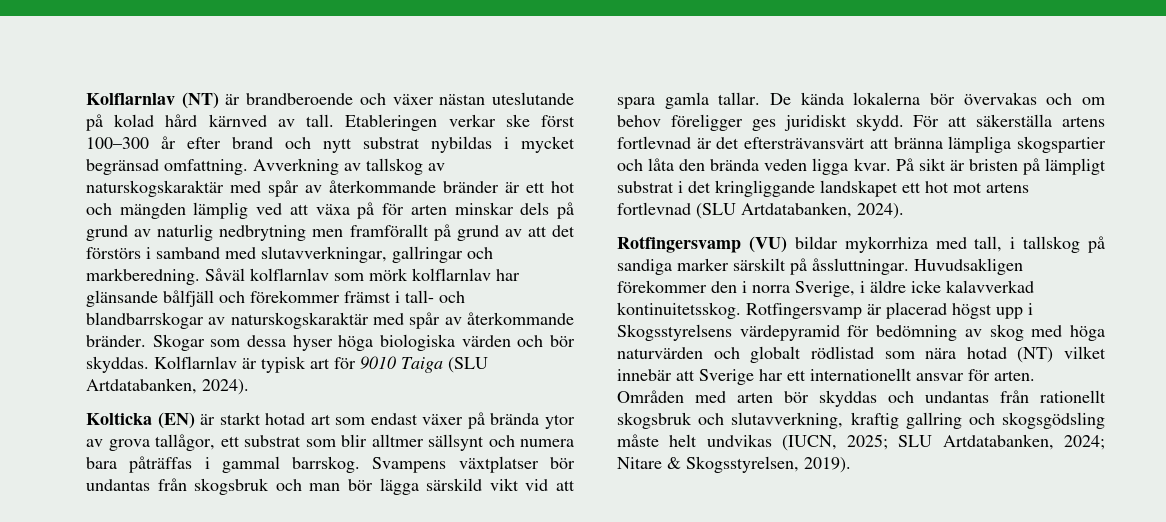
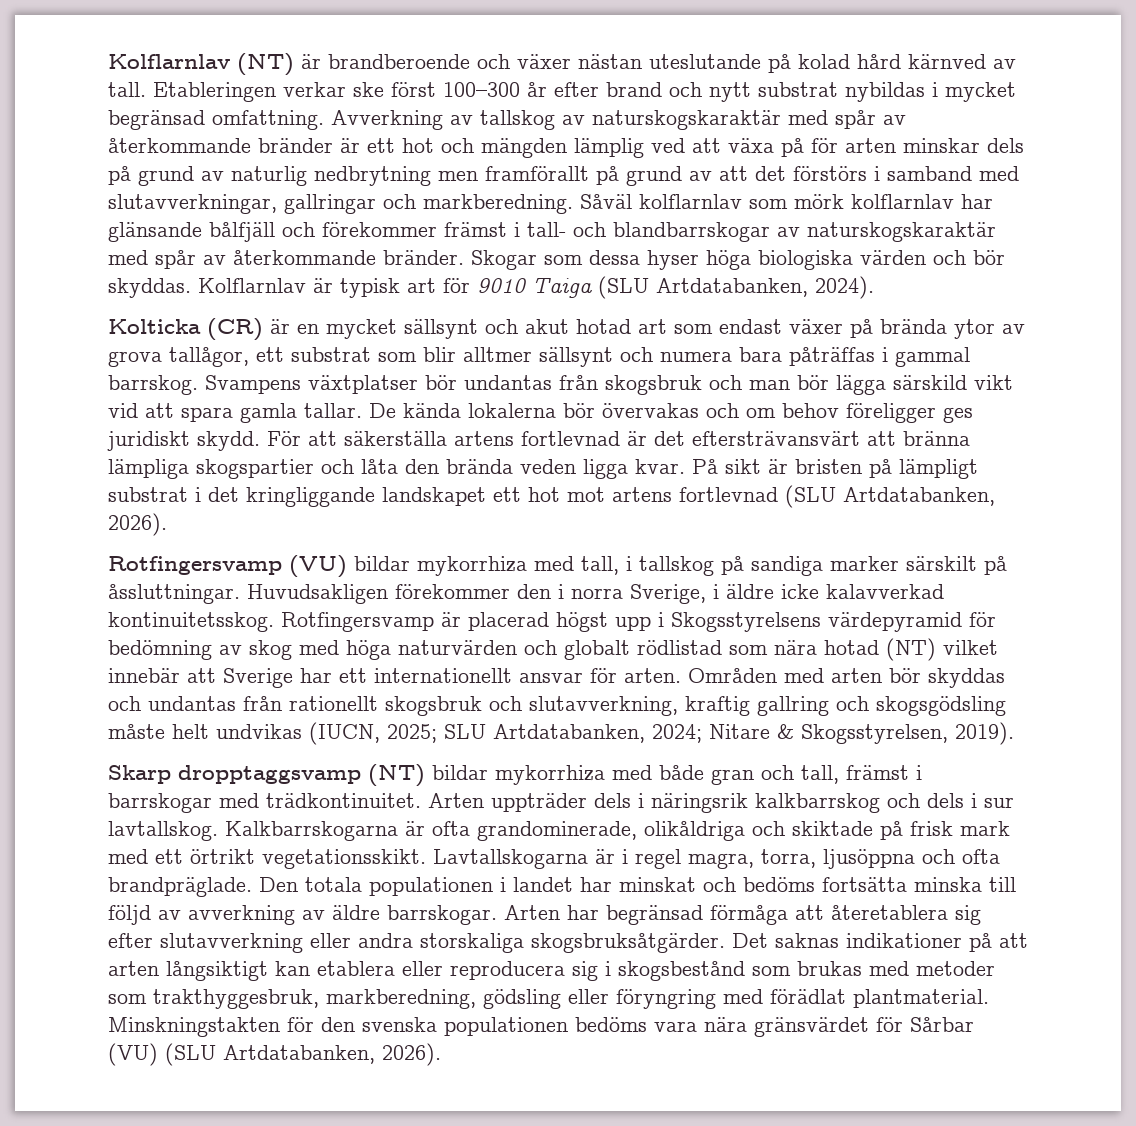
- Kolticka (EN) är starkt hotad art som endast växer på brända ytor av grova tallågor, ett substrat som blir alltmer sällsynt och numera bara påträffas i gammal barrskog.
+ Kolticka (CR) är en mycket sällsynt och akut hotad art som endast växer på brända ytor av grova tallågor, ett substrat som blir alltmer sällsynt och numera bara påträffas i gammal barrskog.
- På sikt är bristen på lämpligt substrat i det kringliggande landskapet ett hot mot artens fortlevnad (SLU Artdatabanken, 2024).
+ På sikt är bristen på lämpligt substrat i det kringliggande landskapet ett hot mot artens fortlevnad (SLU Artdatabanken, 2026).
+ Skarp dropptaggsvamp (NT) bildar mykorrhiza med både gran och tall, främst i barrskogar med trädkontinuitet. Arten uppträder dels i näringsrik kalkbarrskog och dels i sur lavtallskog. Kalkbarrskogarna är ofta grandominerade, olikåldriga och skiktade på frisk mark med ett örtrikt vegetationsskikt. Lavtallskogarna är i regel magra, torra, ljusöppna och ofta brandpräglade. Den totala populationen i landet har minskat och bedöms fortsätta minska till följd av avverkning av äldre barrskogar. Arten har begränsad förmåga att återetablera sig efter slutavverkning eller andra storskaliga skogsbruksåtgärder. Det saknas indikationer på att arten långsiktigt kan etablera eller reproducera sig i skogsbestånd som brukas med metoder som trakthyggesbruk, markberedning, gödsling eller föryngring med förädlat plantmaterial. Minskningstakten för den svenska populationen bedöms vara nära gränsvärdet för Sårbar (VU) (SLU Artdatabanken, 2026).

